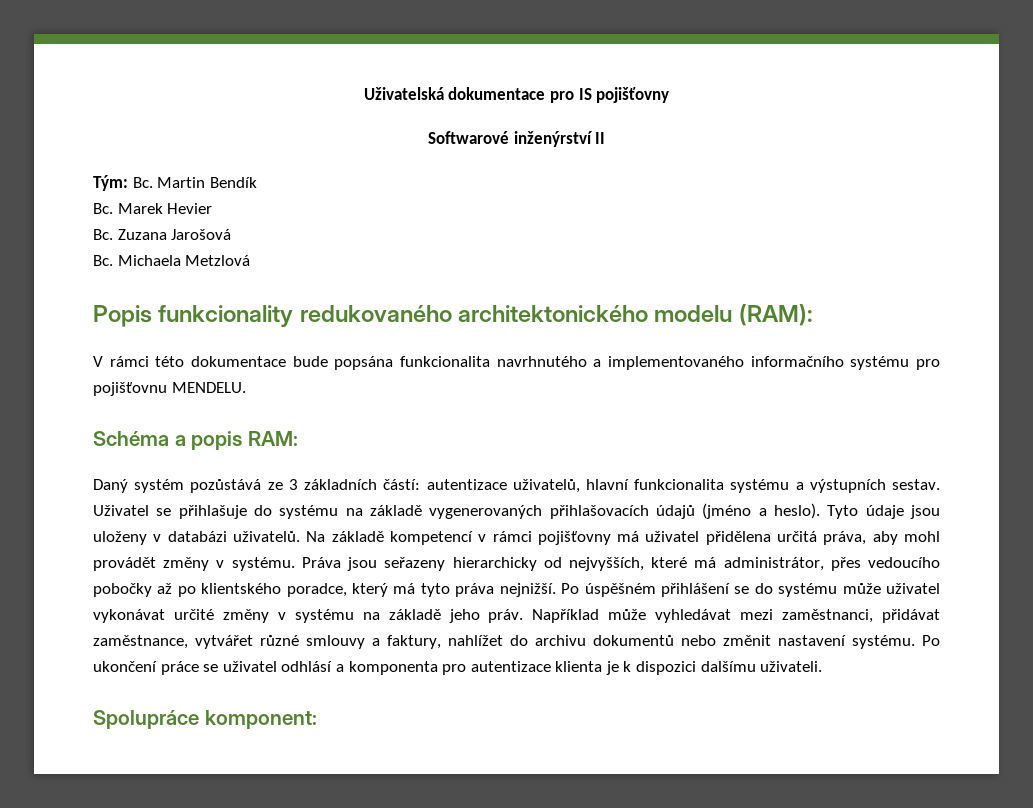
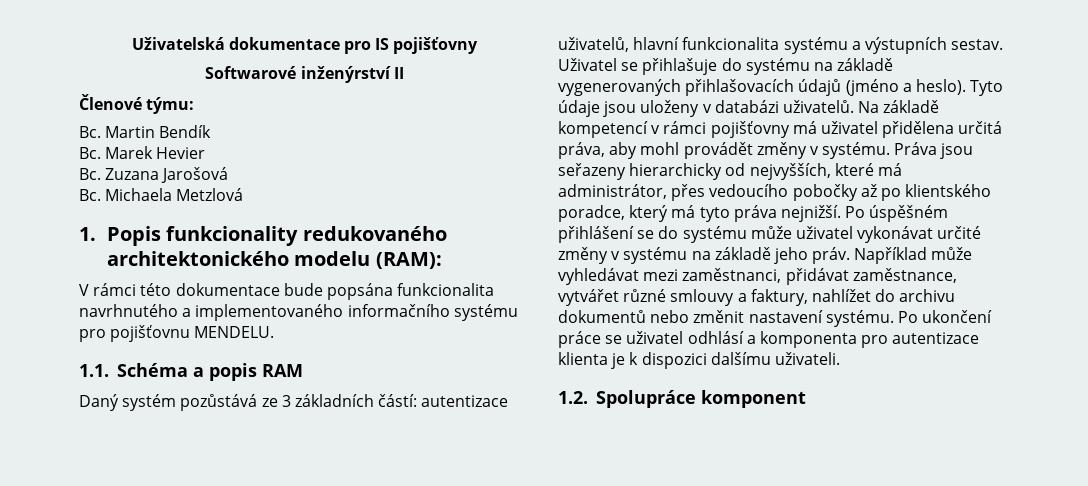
- Tým: Bc. Martin Bendík
+ Členové týmu:
+ Bc. Martin Bendík
- Popis funkcionality redukovaného architektonického modelu (RAM):
+ 1. Popis funkcionality redukovaného architektonického modelu (RAM):
- Schéma a popis RAM:
+ 1.1. Schéma a popis RAM
- Spolupráce komponent:
+ 1.2. Spolupráce komponent

